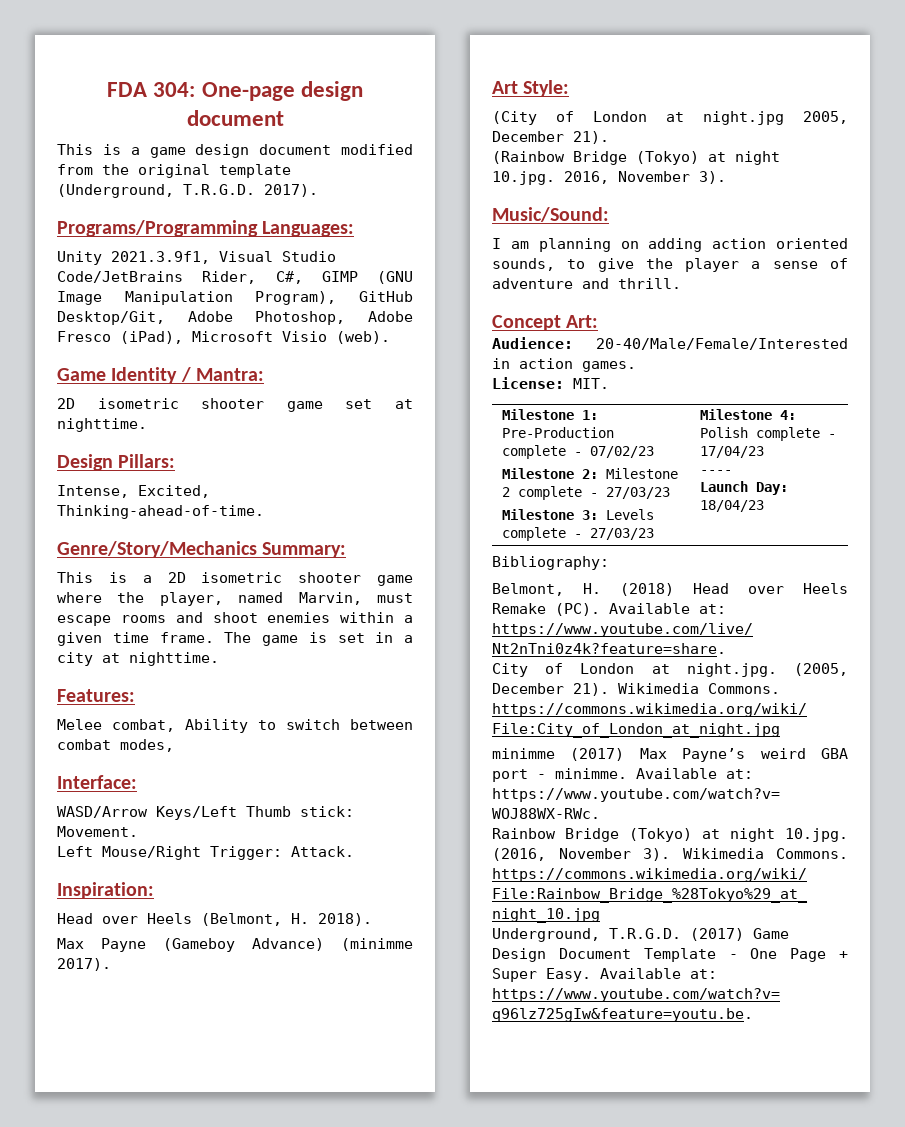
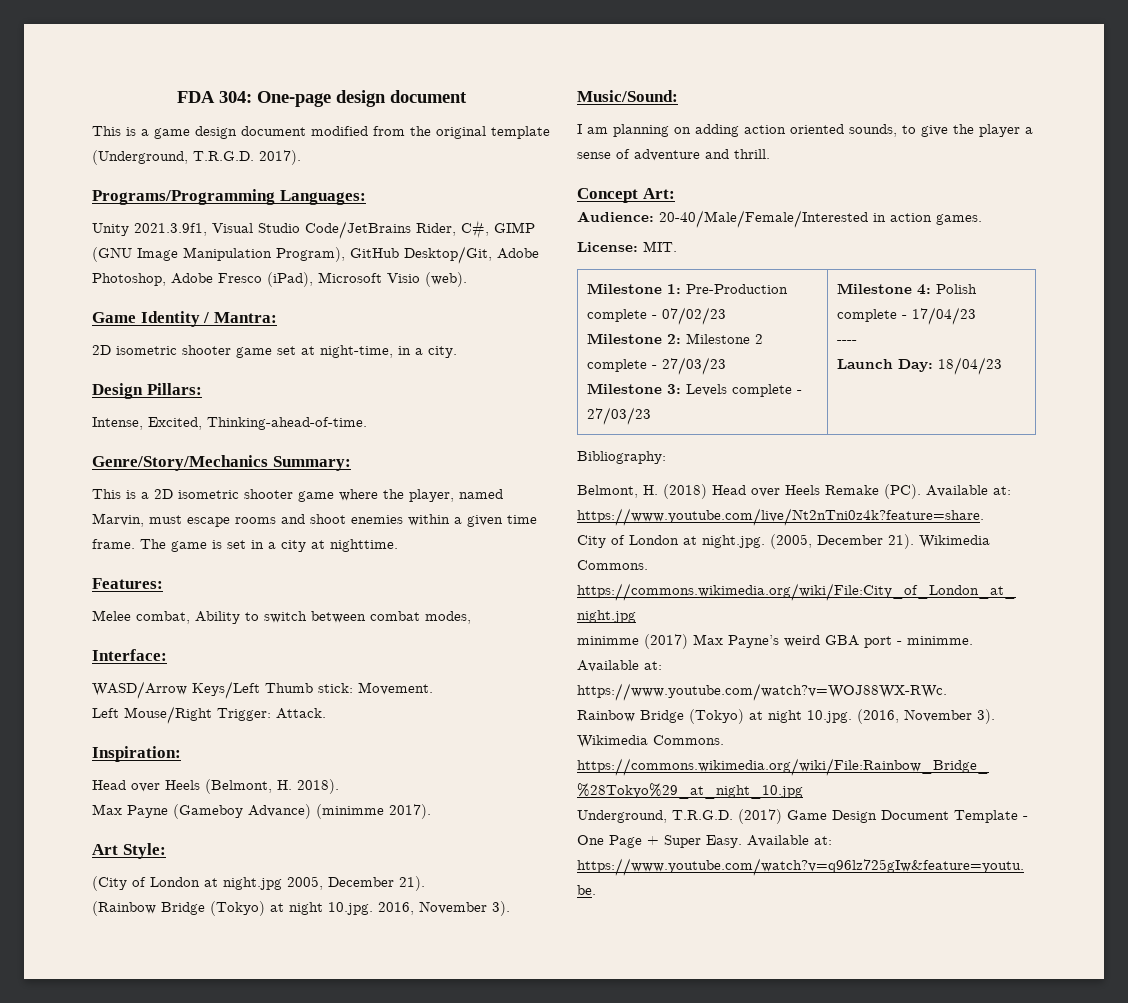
- 2D isometric shooter game set at nighttime.
+ 2D isometric shooter game set at night-time, in a city.

